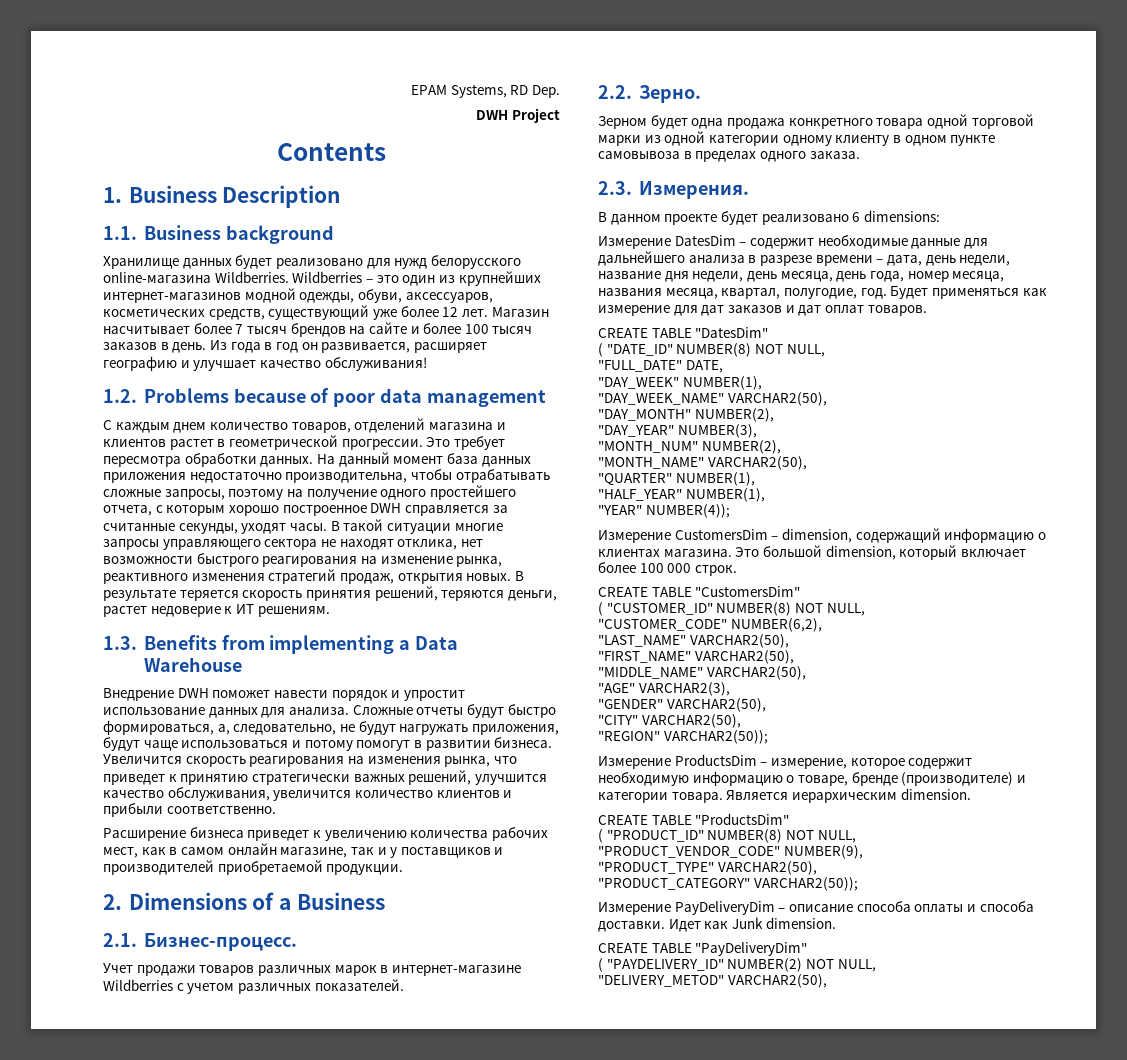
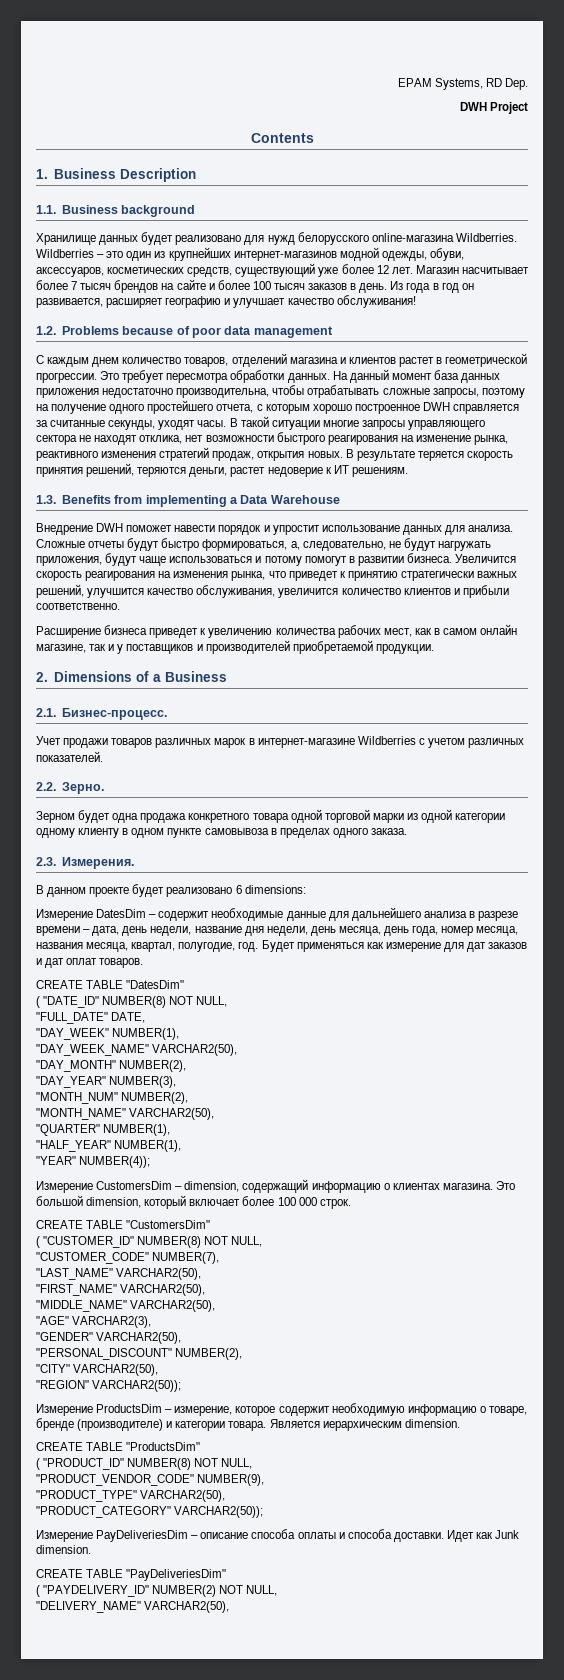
- "CUSTOMER_CODE" NUMBER(6,2),
+ "CUSTOMER_CODE" NUMBER(7),
+ "PERSONAL_DISCOUNT" NUMBER(2),
- Измерение PayDeliveryDim – описание способа оплаты и способа доставки.
+ Измерение PayDeliveriesDim – описание способа оплаты и способа доставки.
- CREATE TABLE "PayDeliveryDim"
+ CREATE TABLE "PayDeliveriesDim"
- "DELIVERY_METOD" VARCHAR2(50),
+ "DELIVERY_NAME" VARCHAR2(50),

